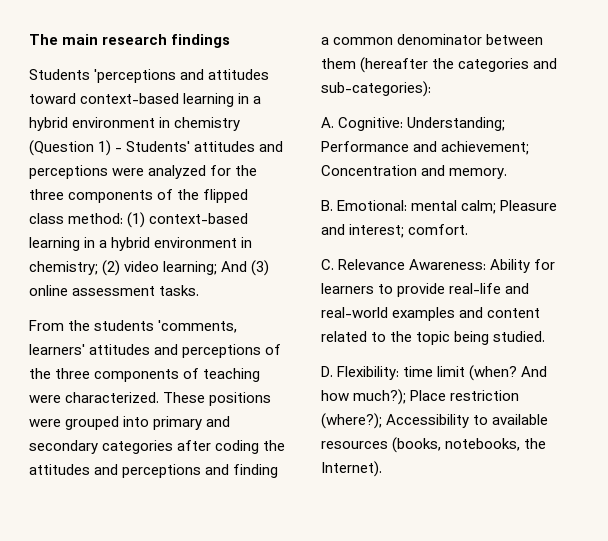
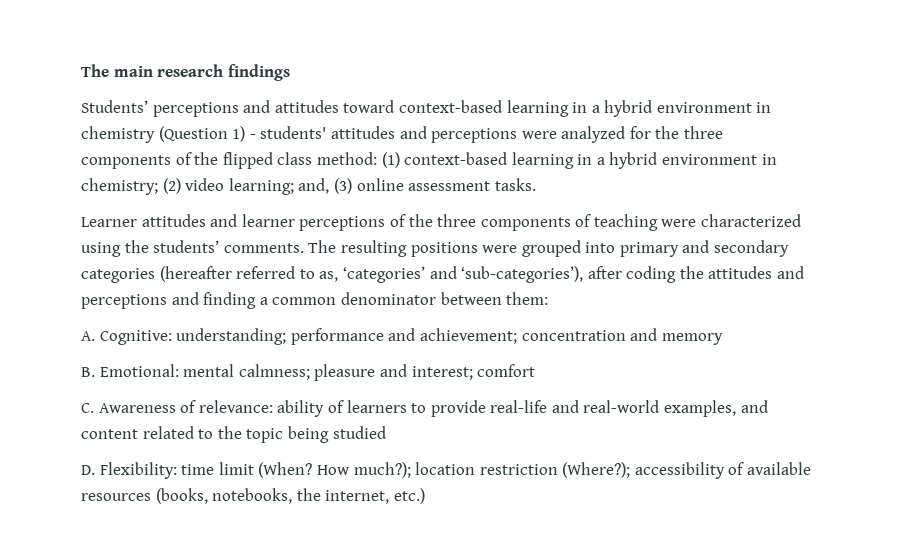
- Students 'perceptions and attitudes toward context-based learning in a hybrid environment in chemistry (Question 1) - Students' attitudes and perceptions were analyzed for the three components of the flipped class method: (1) context-based learning in a hybrid environment in chemistry; (2) video learning; And (3) online assessment tasks.
+ Students’ perceptions and attitudes toward context-based learning in a hybrid environment in chemistry (Question 1) - students' attitudes and perceptions were analyzed for the three components of the flipped class method: (1) context-based learning in a hybrid environment in chemistry; (2) video learning; and, (3) online assessment tasks.
- From the students 'comments, learners' attitudes and perceptions of the three components of teaching were characterized. These positions were grouped into primary and secondary categories after coding the attitudes and perceptions and finding a common denominator between them (hereafter the categories and sub-categories):
- A. Cognitive: Understanding; Performance and achievement; Concentration and memory.
+ Learner attitudes and learner perceptions of the three components of teaching were characterized using the students’ comments. The resulting positions were grouped into primary and secondary categories (hereafter referred to as, ‘categories’ and ‘sub-categories’), after coding the attitudes and perceptions and finding a common denominator between them:
+ A. Cognitive: understanding; performance and achievement; concentration and memory
- B. Emotional: mental calm; Pleasure and interest; comfort.
+ B. Emotional: mental calmness; pleasure and interest; comfort
- C. Relevance Awareness: Ability for learners to provide real-life and real-world examples and content related to the topic being studied.
+ C. Awareness of relevance: ability of learners to provide real-life and real-world examples, and content related to the topic being studied
- D. Flexibility: time limit (when? And how much?); Place restriction (where?); Accessibility to available resources (books, notebooks, the Internet).
+ D. Flexibility: time limit (When? How much?); location restriction (Where?); accessibility of available resources (books, notebooks, the internet, etc.)

